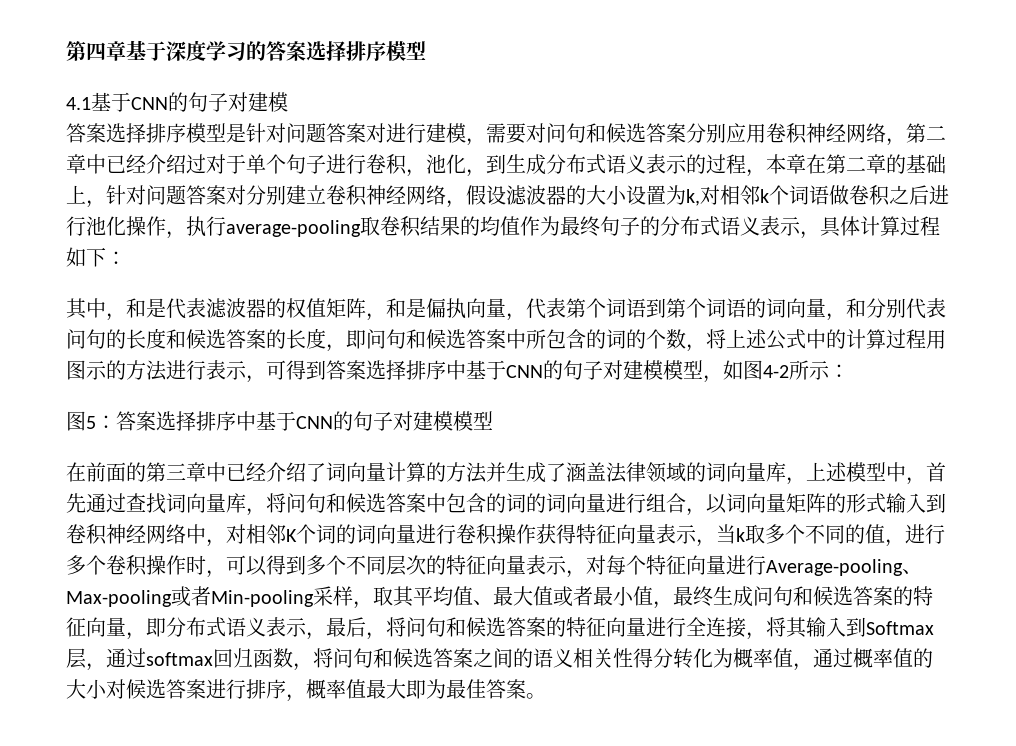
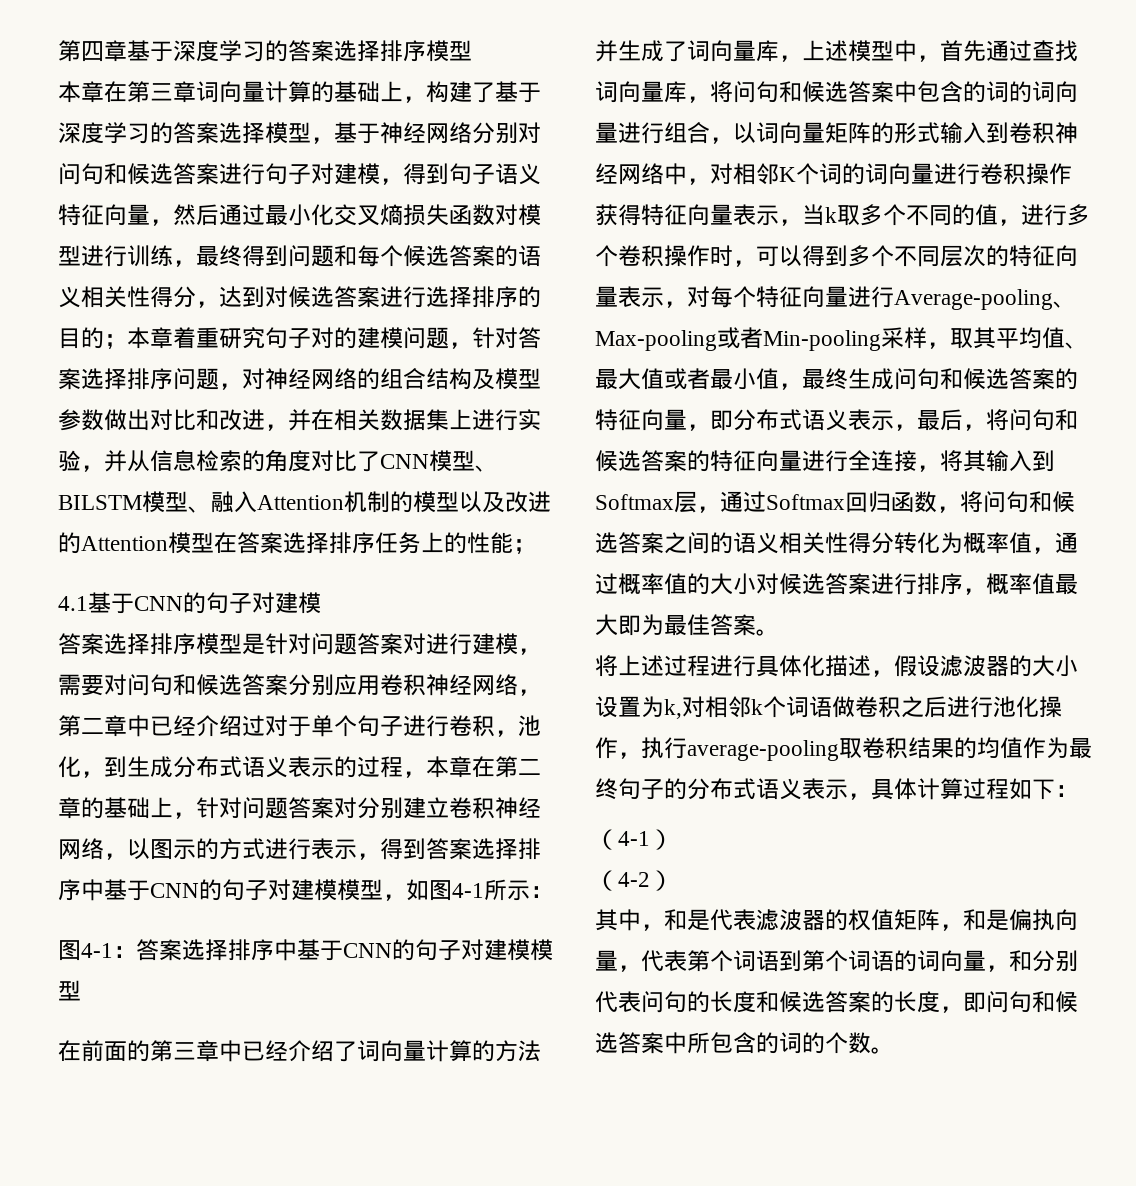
+ 本章在第三章词向量计算的基础上，构建了基于深度学习的答案选择模型，基于神经网络分别对问句和候选答案进行句子对建模，得到句子语义特征向量，然后通过最小化交叉熵损失函数对模型进行训练，最终得到问题和每个候选答案的语义相关性得分，达到对候选答案进行选择排序的目的；本章着重研究句子对的建模问题，针对答案选择排序问题，对神经网络的组合结构及模型参数做出对比和改进，并在相关数据集上进行实验，并从信息检索的角度对比了CNN模型、BILSTM模型、融入Attention机制的模型以及改进的Attention模型在答案选择排序任务上的性能；
- 答案选择排序模型是针对问题答案对进行建模，需要对问句和候选答案分别应用卷积神经网络，第二章中已经介绍过对于单个句子进行卷积，池化，到生成分布式语义表示的过程，本章在第二章的基础上，针对问题答案对分别建立卷积神经网络，假设滤波器的大小设置为k,对相邻k个词语做卷积之后进行池化操作，执行average-pooling取卷积结果的均值作为最终句子的分布式语义表示，具体计算过程如下：
- 其中，和是代表滤波器的权值矩阵，和是偏执向量，代表第个词语到第个词语的词向量，和分别代表问句的长度和候选答案的长度，即问句和候选答案中所包含的词的个数，将上述公式中的计算过程用图示的方法进行表示，可得到答案选择排序中基于CNN的句子对建模模型，如图4-2所示：
+ 答案选择排序模型是针对问题答案对进行建模，需要对问句和候选答案分别应用卷积神经网络，第二章中已经介绍过对于单个句子进行卷积，池化，到生成分布式语义表示的过程，本章在第二章的基础上，针对问题答案对分别建立卷积神经网络，以图示的方式进行表示，得到答案选择排序中基于CNN的句子对建模模型，如图4-1所示：
- 图5：答案选择排序中基于CNN的句子对建模模型
+ 图4-1：答案选择排序中基于CNN的句子对建模模型
- 在前面的第三章中已经介绍了词向量计算的方法并生成了涵盖法律领域的词向量库，上述模型中，首先通过查找词向量库，将问句和候选答案中包含的词的词向量进行组合，以词向量矩阵的形式输入到卷积神经网络中，对相邻K个词的词向量进行卷积操作获得特征向量表示，当k取多个不同的值，进行多个卷积操作时，可以得到多个不同层次的特征向量表示，对每个特征向量进行Average-pooling、Max-pooling或者Min-pooling采样，取其平均值、最大值或者最小值，最终生成问句和候选答案的特征向量，即分布式语义表示，最后，将问句和候选答案的特征向量进行全连接，将其输入到Softmax层，通过softmax回归函数，将问句和候选答案之间的语义相关性得分转化为概率值，通过概率值的大小对候选答案进行排序，概率值最大即为最佳答案。
+ 在前面的第三章中已经介绍了词向量计算的方法并生成了词向量库，上述模型中，首先通过查找词向量库，将问句和候选答案中包含的词的词向量进行组合，以词向量矩阵的形式输入到卷积神经网络中，对相邻K个词的词向量进行卷积操作获得特征向量表示，当k取多个不同的值，进行多个卷积操作时，可以得到多个不同层次的特征向量表示，对每个特征向量进行Average-pooling、Max-pooling或者Min-pooling采样，取其平均值、最大值或者最小值，最终生成问句和候选答案的特征向量，即分布式语义表示，最后，将问句和候选答案的特征向量进行全连接，将其输入到Softmax层，通过Softmax回归函数，将问句和候选答案之间的语义相关性得分转化为概率值，通过概率值的大小对候选答案进行排序，概率值最大即为最佳答案。
+ 将上述过程进行具体化描述，假设滤波器的大小设置为k,对相邻k个词语做卷积之后进行池化操作，执行average-pooling取卷积结果的均值作为最终句子的分布式语义表示，具体计算过程如下：
+ （4-1）
+ （4-2）
+ 其中，和是代表滤波器的权值矩阵，和是偏执向量，代表第个词语到第个词语的词向量，和分别代表问句的长度和候选答案的长度，即问句和候选答案中所包含的词的个数。

